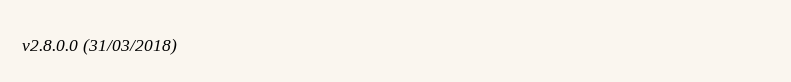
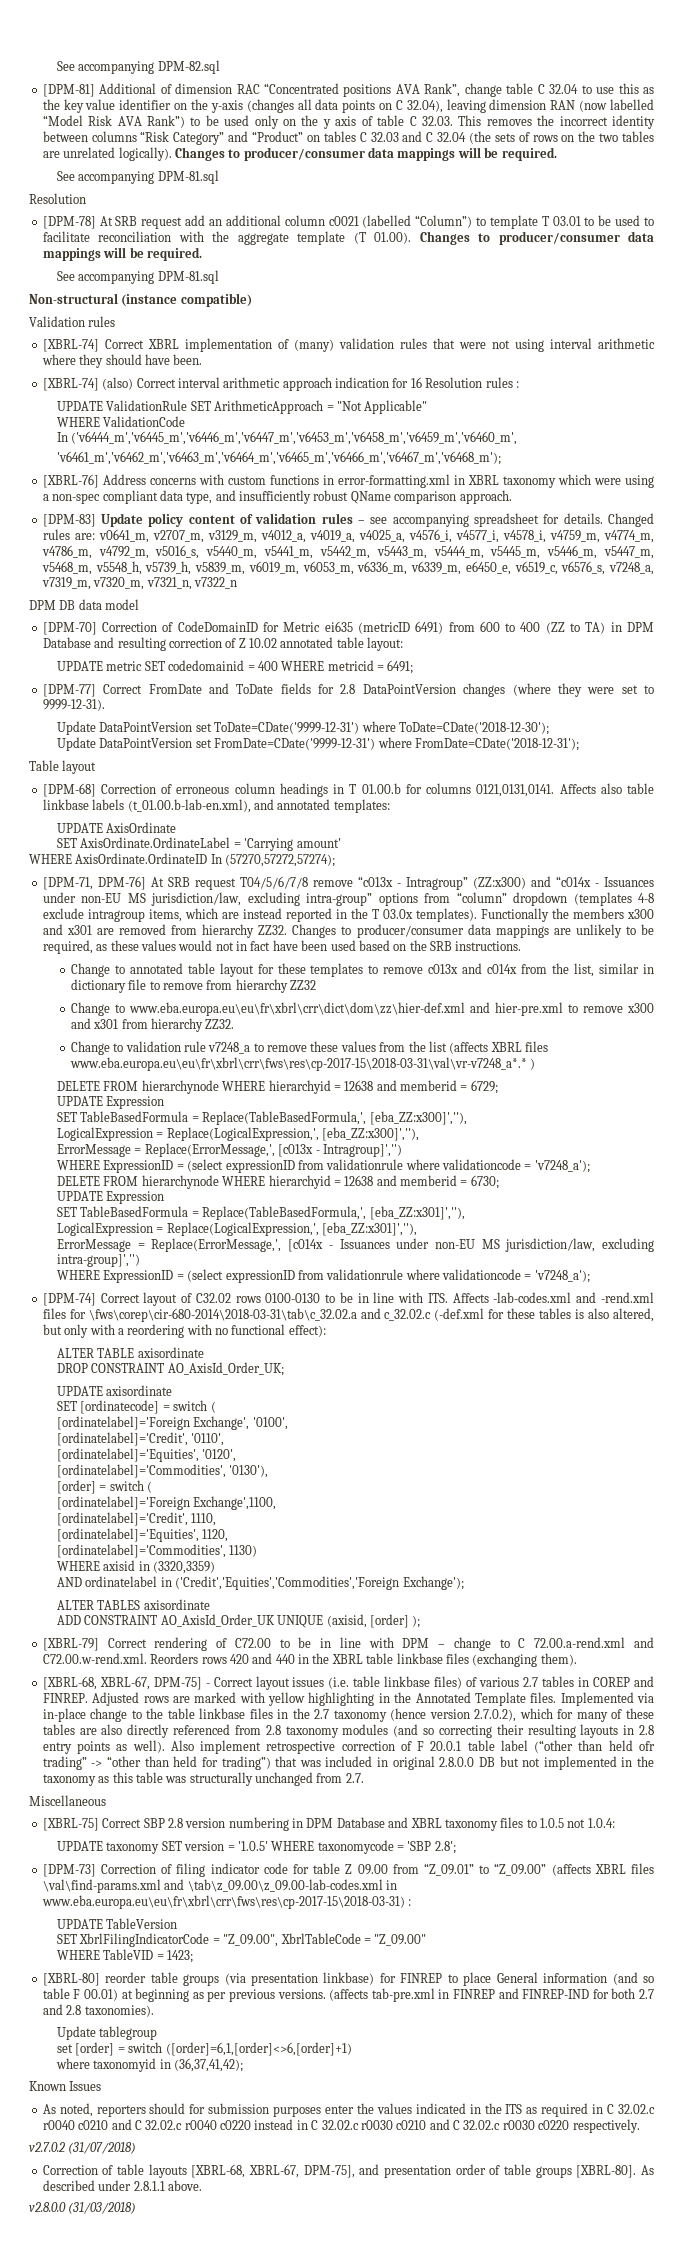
+ See accompanying DPM-82.sql
+ [DPM-81] Additional of dimension RAC “Concentrated positions AVA Rank”, change table C 32.04 to use this as the key value identifier on the y-axis (changes all data points on C 32.04), leaving dimension RAN (now labelled “Model Risk AVA Rank”) to be used only on the y axis of table C 32.03. This removes the incorrect identity between columns “Risk Category” and “Product” on tables C 32.03 and C 32.04 (the sets of rows on the two tables are unrelated logically). Changes to producer/consumer data mappings will be required.
+ See accompanying DPM-81.sql
+ Resolution
+ [DPM-78] At SRB request add an additional column c0021 (labelled “Column”) to template T 03.01 to be used to facilitate reconciliation with the aggregate template (T 01.00). Changes to producer/consumer data mappings will be required.
+ See accompanying DPM-81.sql
+ Non-structural (instance compatible)
+ Validation rules
+ [XBRL-74] Correct XBRL implementation of (many) validation rules that were not using interval arithmetic where they should have been.
+ [XBRL-74] (also) Correct interval arithmetic approach indication for 16 Resolution rules :
+ UPDATE ValidationRule SET ArithmeticApproach = "Not Applicable"
+ WHERE ValidationCode
+ In ('v6444_m','v6445_m','v6446_m','v6447_m','v6453_m','v6458_m','v6459_m','v6460_m',
+ 'v6461_m','v6462_m','v6463_m','v6464_m','v6465_m','v6466_m','v6467_m','v6468_m');
+ [XBRL-76] Address concerns with custom functions in error-formatting.xml in XBRL taxonomy which were using a non-spec compliant data type, and insufficiently robust QName comparison approach.
+ [DPM-83] Update policy content of validation rules – see accompanying spreadsheet for details. Changed rules are: v0641_m, v2707_m, v3129_m, v4012_a, v4019_a, v4025_a, v4576_i, v4577_i, v4578_i, v4759_m, v4774_m, v4786_m, v4792_m, v5016_s, v5440_m, v5441_m, v5442_m, v5443_m, v5444_m, v5445_m, v5446_m, v5447_m, v5468_m, v5548_h, v5739_h, v5839_m, v6019_m, v6053_m, v6336_m, v6339_m, e6450_e, v6519_c, v6576_s, v7248_a, v7319_m, v7320_m, v7321_n, v7322_n
+ DPM DB data model
+ [DPM-70] Correction of CodeDomainID for Metric ei635 (metricID 6491) from 600 to 400 (ZZ to TA) in DPM Database and resulting correction of Z 10.02 annotated table layout:
+ UPDATE metric SET codedomainid = 400 WHERE metricid = 6491;
+ [DPM-77] Correct FromDate and ToDate fields for 2.8 DataPointVersion changes (where they were set to 9999-12-31).
+ Update DataPointVersion set ToDate=CDate('9999-12-31') where ToDate=CDate('2018-12-30');
+ Update DataPointVersion set FromDate=CDate('9999-12-31') where FromDate=CDate('2018-12-31');
+ Table layout
+ [DPM-68] Correction of erroneous column headings in T 01.00.b for columns 0121,0131,0141. Affects also table linkbase labels (t_01.00.b-lab-en.xml), and annotated templates:
+ UPDATE AxisOrdinate
+ SET AxisOrdinate.OrdinateLabel = 'Carrying amount'
+ WHERE AxisOrdinate.OrdinateID In (57270,57272,57274);
+ [DPM-71, DPM-76] At SRB request T04/5/6/7/8 remove “c013x - Intragroup” (ZZ:x300) and “c014x - Issuances under non-EU MS jurisdiction/law, excluding intra-group” options from “column” dropdown (templates 4-8 exclude intragroup items, which are instead reported in the T 03.0x templates). Functionally the members x300 and x301 are removed from hierarchy ZZ32. Changes to producer/consumer data mappings are unlikely to be required, as these values would not in fact have been used based on the SRB instructions.
+ Change to annotated table layout for these templates to remove c013x and c014x from the list, similar in dictionary file to remove from hierarchy ZZ32
+ Change to www.eba.europa.eu\eu\fr\xbrl\crr\dict\dom\zz\hier-def.xml and hier-pre.xml to remove x300 and x301 from hierarchy ZZ32.
+ Change to validation rule v7248_a to remove these values from the list (affects XBRL files www.eba.europa.eu\eu\fr\xbrl\crr\fws\res\cp-2017-15\2018-03-31\val\vr-v7248_a*.* )
+ DELETE FROM hierarchynode WHERE hierarchyid = 12638 and memberid = 6729;
+ UPDATE Expression
+ SET TableBasedFormula = Replace(TableBasedFormula,', [eba_ZZ:x300]',''),
+ LogicalExpression = Replace(LogicalExpression,', [eba_ZZ:x300]',''),
+ ErrorMessage = Replace(ErrorMessage,', [c013x - Intragroup]','')
+ WHERE ExpressionID = (select expressionID from validationrule where validationcode = 'v7248_a');
+ DELETE FROM hierarchynode WHERE hierarchyid = 12638 and memberid = 6730;
+ UPDATE Expression
+ SET TableBasedFormula = Replace(TableBasedFormula,', [eba_ZZ:x301]',''),
+ LogicalExpression = Replace(LogicalExpression,', [eba_ZZ:x301]',''),
+ ErrorMessage = Replace(ErrorMessage,', [c014x - Issuances under non-EU MS jurisdiction/law, excluding intra-group]','')
+ WHERE ExpressionID = (select expressionID from validationrule where validationcode = 'v7248_a');
+ [DPM-74] Correct layout of C32.02 rows 0100-0130 to be in line with ITS. Affects -lab-codes.xml and -rend.xml files for \fws\corep\cir-680-2014\2018-03-31\tab\c_32.02.a and c_32.02.c (-def.xml for these tables is also altered, but only with a reordering with no functional effect):
+ ALTER TABLE axisordinate
+ DROP CONSTRAINT AO_AxisId_Order_UK;
+ UPDATE axisordinate
+ SET [ordinatecode] = switch (
+ [ordinatelabel]='Foreign Exchange', '0100',
+ [ordinatelabel]='Credit', '0110',
+ [ordinatelabel]='Equities', '0120',
+ [ordinatelabel]='Commodities', '0130'),
+ [order] = switch (
+ [ordinatelabel]='Foreign Exchange',1100,
+ [ordinatelabel]='Credit', 1110,
+ [ordinatelabel]='Equities', 1120,
+ [ordinatelabel]='Commodities', 1130)
+ WHERE axisid in (3320,3359)
+ AND ordinatelabel in ('Credit','Equities','Commodities','Foreign Exchange');
+ ALTER TABLES axisordinate
+ ADD CONSTRAINT AO_AxisId_Order_UK UNIQUE (axisid, [order] );
+ [XBRL-79] Correct rendering of C72.00 to be in line with DPM – change to C 72.00.a-rend.xml and C72.00.w-rend.xml. Reorders rows 420 and 440 in the XBRL table linkbase files (exchanging them).
+ [XBRL-68, XBRL-67, DPM-75] - Correct layout issues (i.e. table linkbase files) of various 2.7 tables in COREP and FINREP. Adjusted rows are marked with yellow highlighting in the Annotated Template files. Implemented via in-place change to the table linkbase files in the 2.7 taxonomy (hence version 2.7.0.2), which for many of these tables are also directly referenced from 2.8 taxonomy modules (and so correcting their resulting layouts in 2.8 entry points as well). Also implement retrospective correction of F 20.0.1 table label (“other than held ofr trading” -> “other than held for trading”) that was included in original 2.8.0.0 DB but not implemented in the taxonomy as this table was structurally unchanged from 2.7.
+ Miscellaneous
+ [XBRL-75] Correct SBP 2.8 version numbering in DPM Database and XBRL taxonomy files to 1.0.5 not 1.0.4:
+ UPDATE taxonomy SET version = '1.0.5' WHERE taxonomycode = 'SBP 2.8';
+ [DPM-73] Correction of filing indicator code for table Z 09.00 from “Z_09.01” to “Z_09.00” (affects XBRL files \val\find-params.xml and \tab\z_09.00\z_09.00-lab-codes.xml in www.eba.europa.eu\eu\fr\xbrl\crr\fws\res\cp-2017-15\2018-03-31) :
+ UPDATE TableVersion
+ SET XbrlFilingIndicatorCode = "Z_09.00", XbrlTableCode = "Z_09.00"
+ WHERE TableVID = 1423;
+ [XBRL-80] reorder table groups (via presentation linkbase) for FINREP to place General information (and so table F 00.01) at beginning as per previous versions. (affects tab-pre.xml in FINREP and FINREP-IND for both 2.7 and 2.8 taxonomies).
+ Update tablegroup
+ set [order] = switch ([order]=6,1,[order]<>6,[order]+1)
+ where taxonomyid in (36,37,41,42);
+ Known Issues
+ As noted, reporters should for submission purposes enter the values indicated in the ITS as required in C 32.02.c r0040 c0210 and C 32.02.c r0040 c0220 instead in C 32.02.c r0030 c0210 and C 32.02.c r0030 c0220 respectively.
+ v2.7.0.2 (31/07/2018)
+ Correction of table layouts [XBRL-68, XBRL-67, DPM-75], and presentation order of table groups [XBRL-80]. As described under 2.8.1.1 above.

